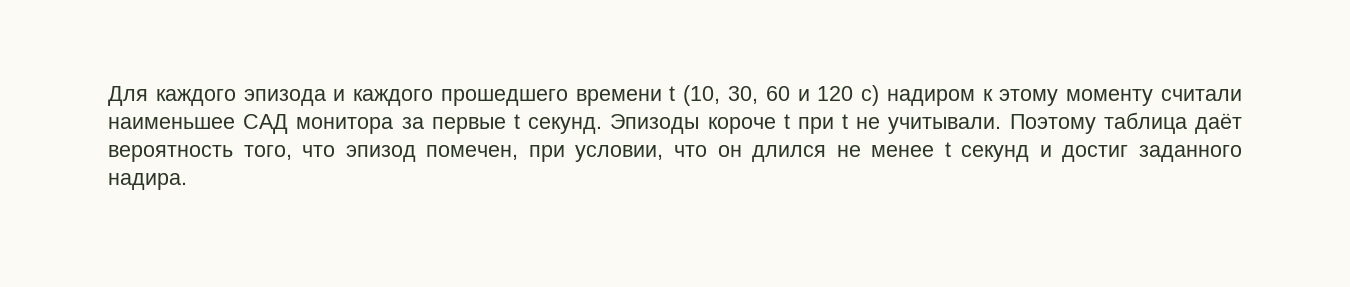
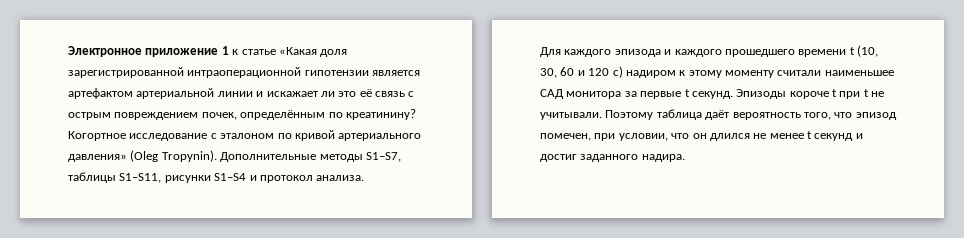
+ Электронное приложение 1 к статье «Какая доля зарегистрированной интраоперационной гипотензии является артефактом артериальной линии и искажает ли это её связь с острым повреждением почек, определённым по креатинину? Когортное исследование с эталоном по кривой артериального давления» (Oleg Tropynin). Дополнительные методы S1–S7, таблицы S1–S11, рисунки S1–S4 и протокол анализа.

